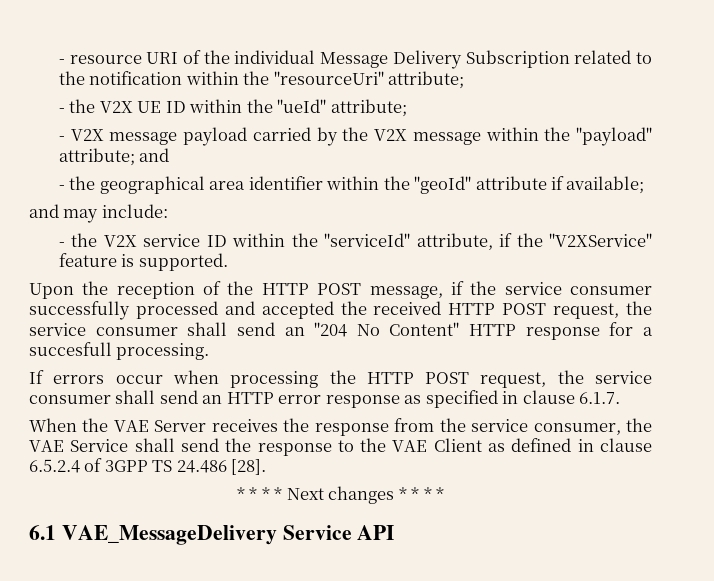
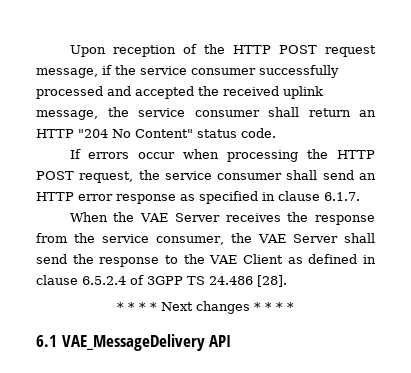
- - resource URI of the individual Message Delivery Subscription related to the notification within the "resourceUri" attribute;
- - the V2X UE ID within the "ueId" attribute;
- - V2X message payload carried by the V2X message within the "payload" attribute; and
- - the geographical area identifier within the "geoId" attribute if available;
- and may include:
- - the V2X service ID within the "serviceId" attribute, if the "V2XService" feature is supported.
- Upon the reception of the HTTP POST message, if the service consumer successfully processed and accepted the received HTTP POST request, the service consumer shall send an "204 No Content" HTTP response for a succesfull processing.
+ Upon reception of the HTTP POST request message, if the service consumer successfully processed and accepted the received uplink message, the service consumer shall return an HTTP "204 No Content" status code.
- When the VAE Server receives the response from the service consumer, the VAE Service shall send the response to the VAE Client as defined in clause 6.5.2.4 of 3GPP TS 24.486 [28].
+ When the VAE Server receives the response from the service consumer, the VAE Server shall send the response to the VAE Client as defined in clause 6.5.2.4 of 3GPP TS 24.486 [28].
- 6.1 VAE_MessageDelivery Service API
+ 6.1 VAE_MessageDelivery API

